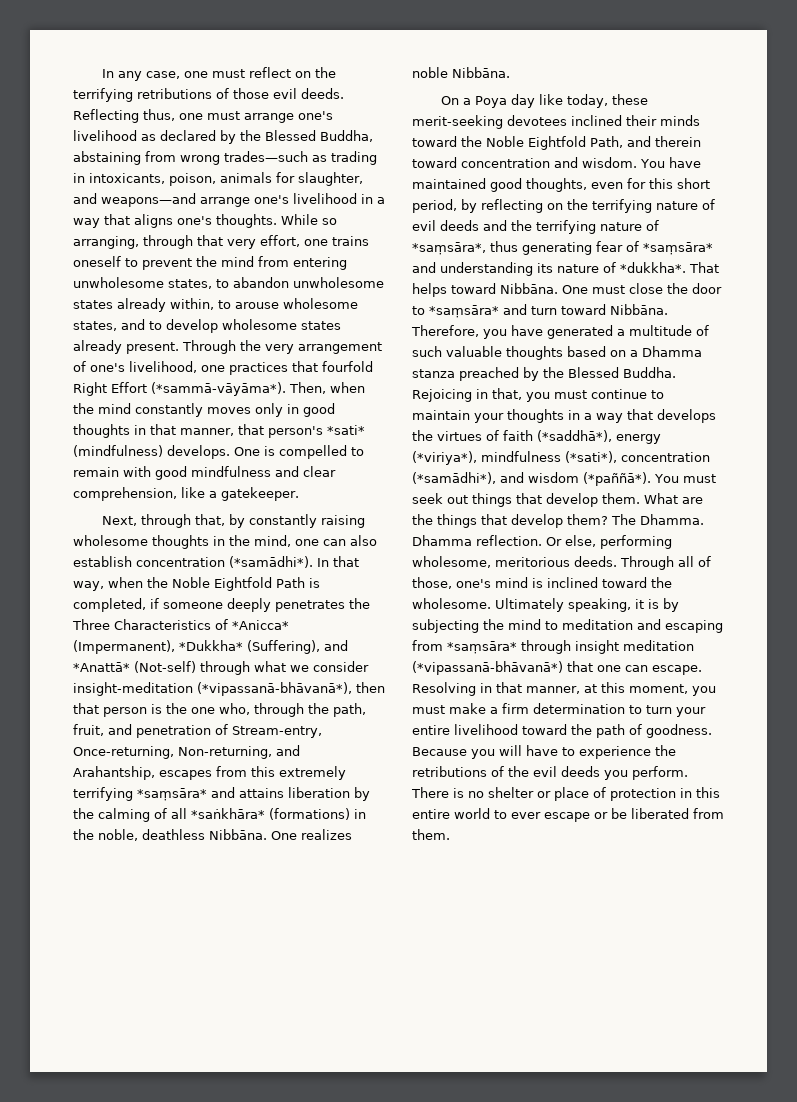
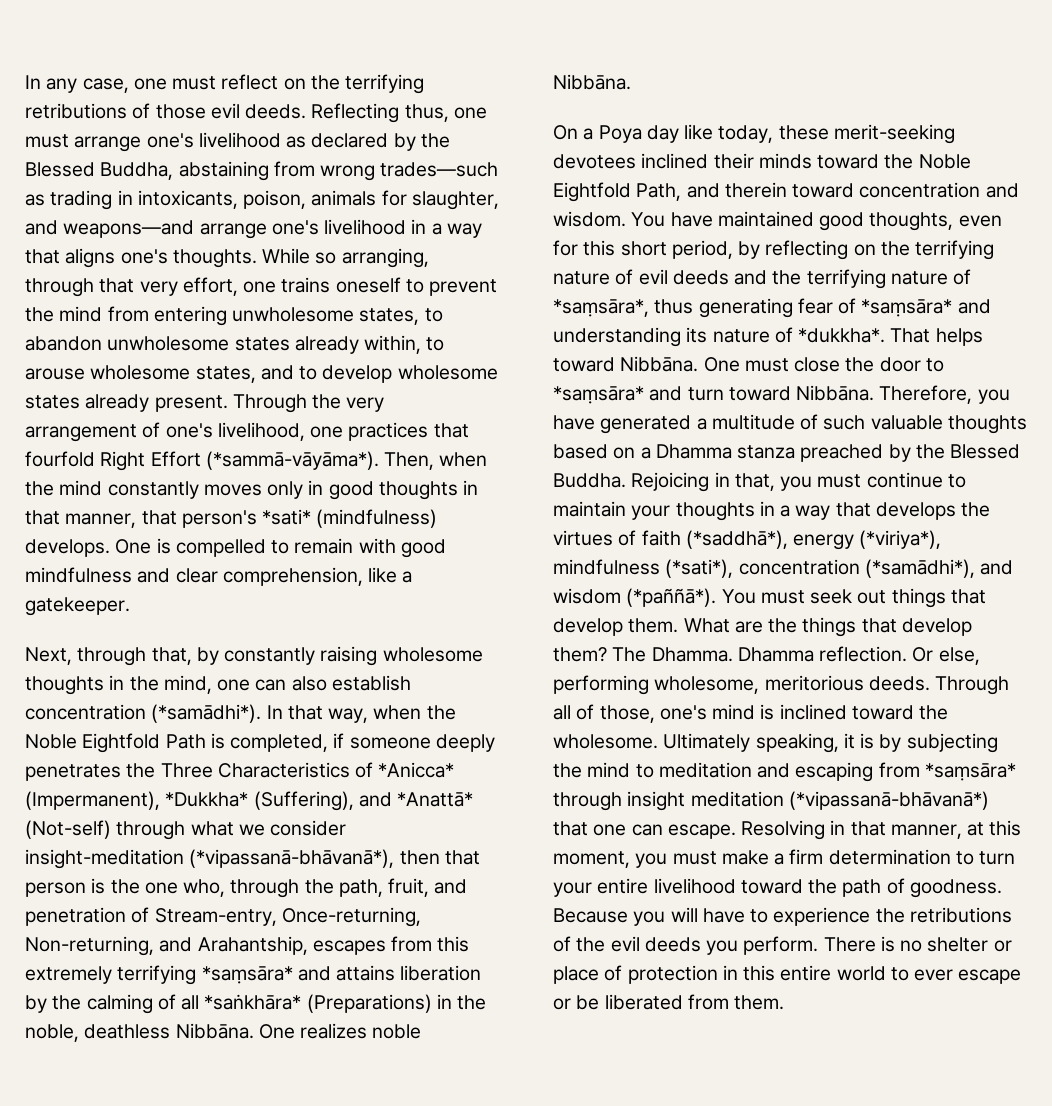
- In that way, when the Noble Eightfold Path is completed, if someone deeply penetrates the Three Characteristics of *Anicca* (Impermanent), *Dukkha* (Suffering), and *Anattā* (Not-self) through what we consider insight-meditation (*vipassanā-bhāvanā*), then that person is the one who, through the path, fruit, and penetration of Stream-entry, Once-returning, Non-returning, and Arahantship, escapes from this extremely terrifying *saṃsāra* and attains liberation by the calming of all *saṅkhāra* (formations) in the noble, deathless Nibbāna.
+ In that way, when the Noble Eightfold Path is completed, if someone deeply penetrates the Three Characteristics of *Anicca* (Impermanent), *Dukkha* (Suffering), and *Anattā* (Not-self) through what we consider insight-meditation (*vipassanā-bhāvanā*), then that person is the one who, through the path, fruit, and penetration of Stream-entry, Once-returning, Non-returning, and Arahantship, escapes from this extremely terrifying *saṃsāra* and attains liberation by the calming of all *saṅkhāra* (Preparations) in the noble, deathless Nibbāna.

